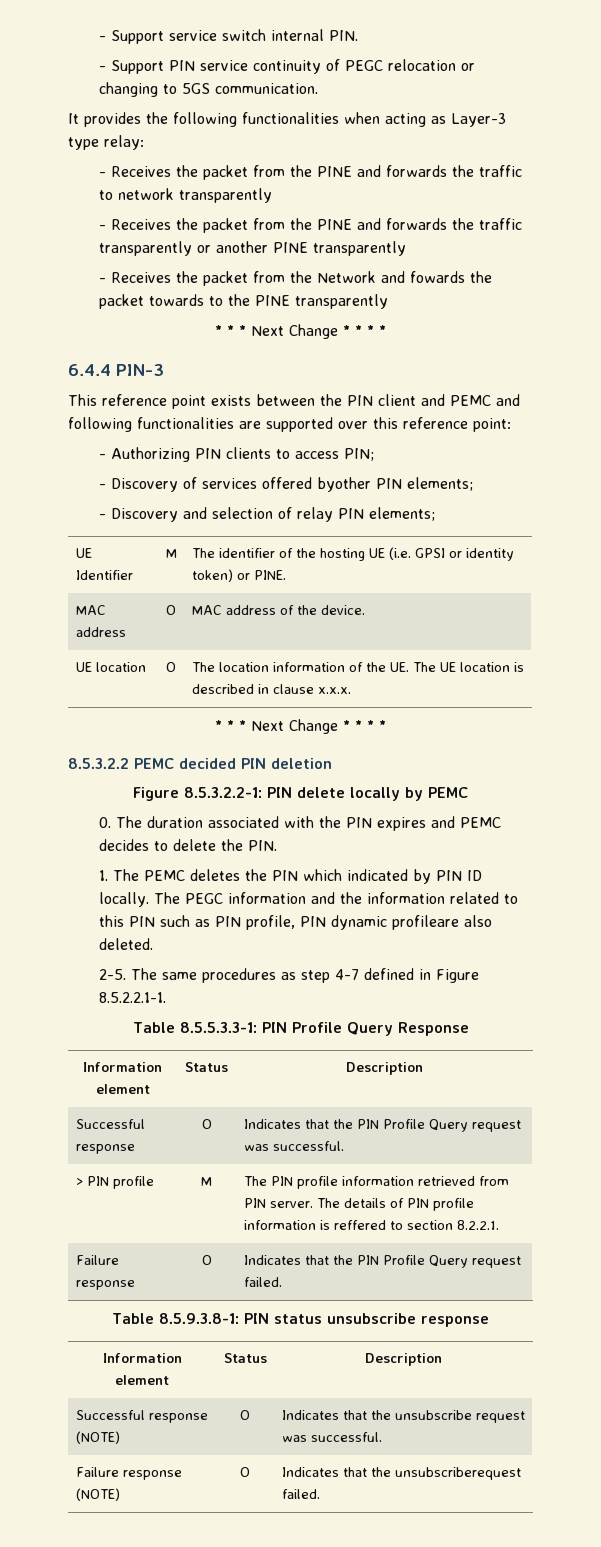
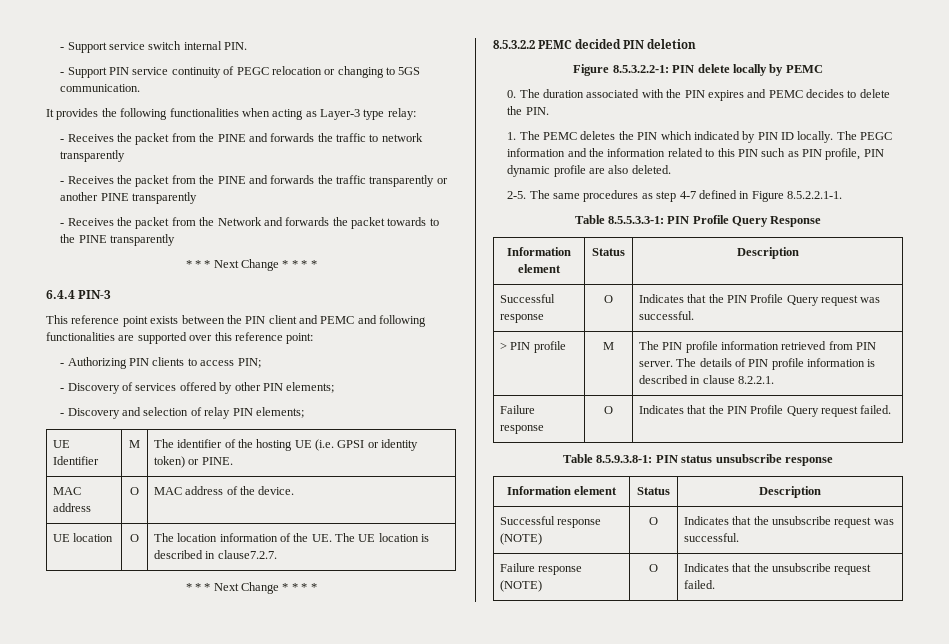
- - Receives the packet from the Network and fowards the packet towards to the PINE transparently
+ - Receives the packet from the Network and forwards the packet towards to the PINE transparently
- - Discovery of services offered byother PIN elements;
+ - Discovery of services offered by other PIN elements;
- UE location | O | The location information of the UE. The UE location is described in clause x.x.x.
+ UE location | O | The location information of the UE. The UE location is described in clause7.2.7.
- The PEGC information and the information related to this PIN such as PIN profile, PIN dynamic profileare also deleted.
+ The PEGC information and the information related to this PIN such as PIN profile, PIN dynamic profile are also deleted.
- > PIN profile | M | The PIN profile information retrieved from PIN server. The details of PIN profile information is reffered to section 8.2.2.1.
+ > PIN profile | M | The PIN profile information retrieved from PIN server. The details of PIN profile information is described in clause 8.2.2.1.
- Failure response (NOTE) | O | Indicates that the unsubscriberequest failed.
+ Failure response (NOTE) | O | Indicates that the unsubscribe request failed.

